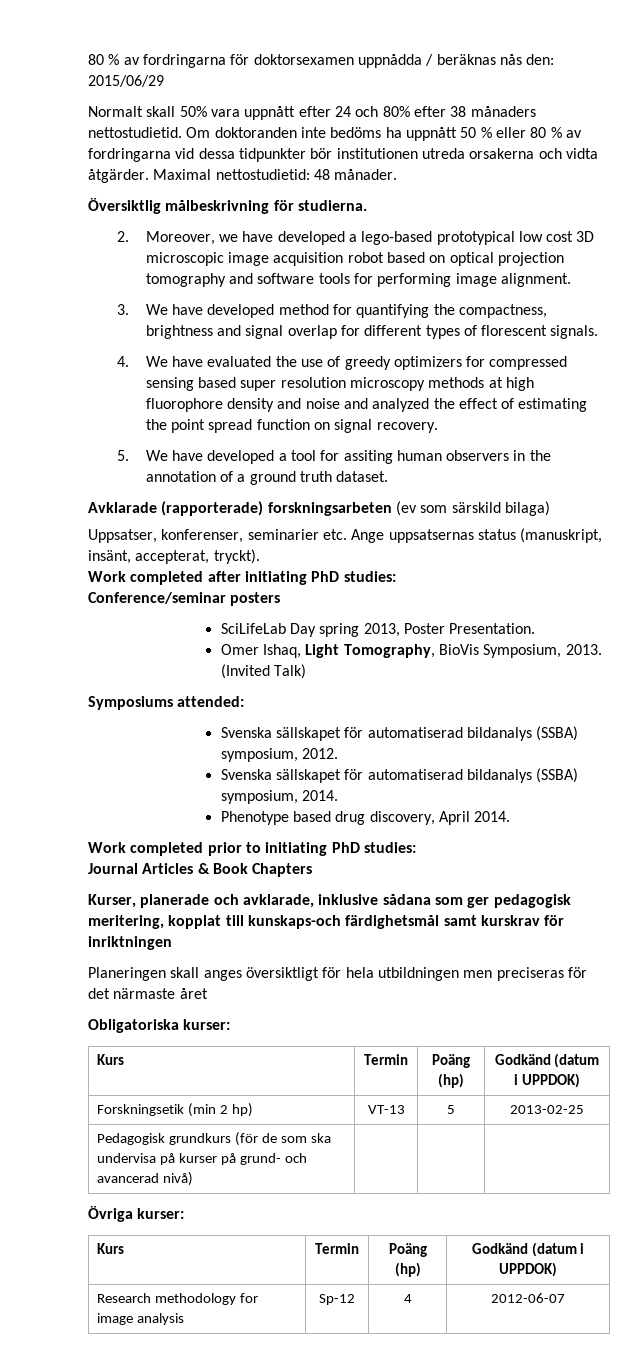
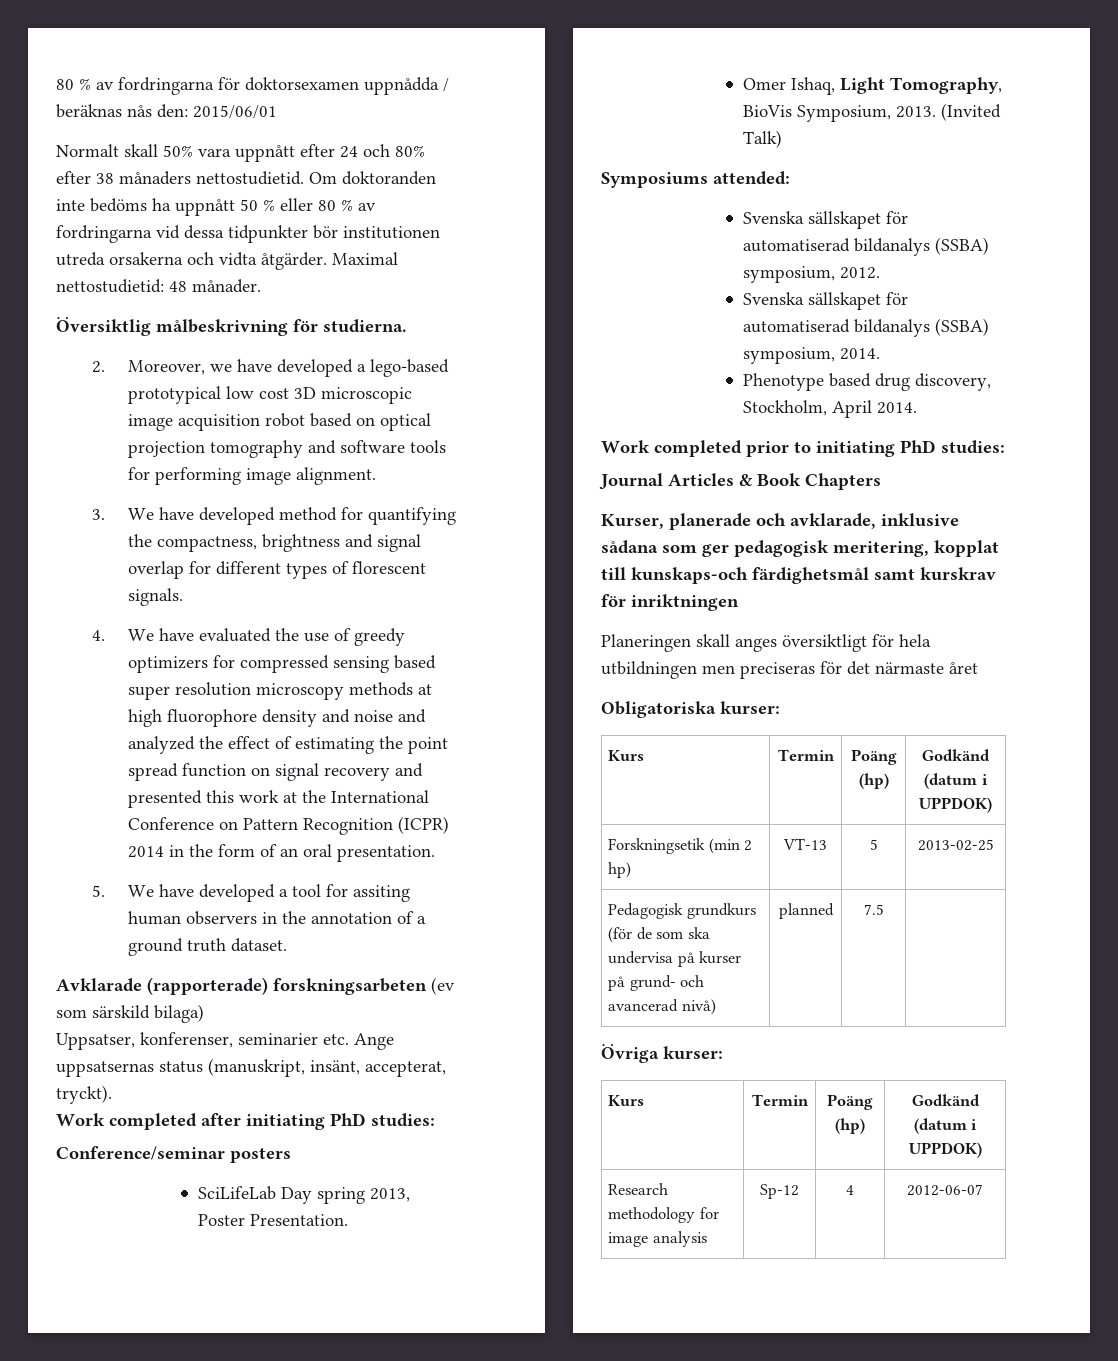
- 80 % av fordringarna för doktorsexamen uppnådda / beräknas nås den: 2015/06/29
+ 80 % av fordringarna för doktorsexamen uppnådda / beräknas nås den: 2015/06/01
- 4. We have evaluated the use of greedy optimizers for compressed sensing based super resolution microscopy methods at high fluorophore density and noise and analyzed the effect of estimating the point spread function on signal recovery.
+ 4. We have evaluated the use of greedy optimizers for compressed sensing based super resolution microscopy methods at high fluorophore density and noise and analyzed the effect of estimating the point spread function on signal recovery and presented this work at the International Conference on Pattern Recognition (ICPR) 2014 in the form of an oral presentation.
- Phenotype based drug discovery, April 2014.
+ Phenotype based drug discovery, Stockholm, April 2014.
- Pedagogisk grundkurs (för de som ska undervisa på kurser på grund- och avancerad nivå) | | |
+ Pedagogisk grundkurs (för de som ska undervisa på kurser på grund- och avancerad nivå) | planned | 7.5 |

